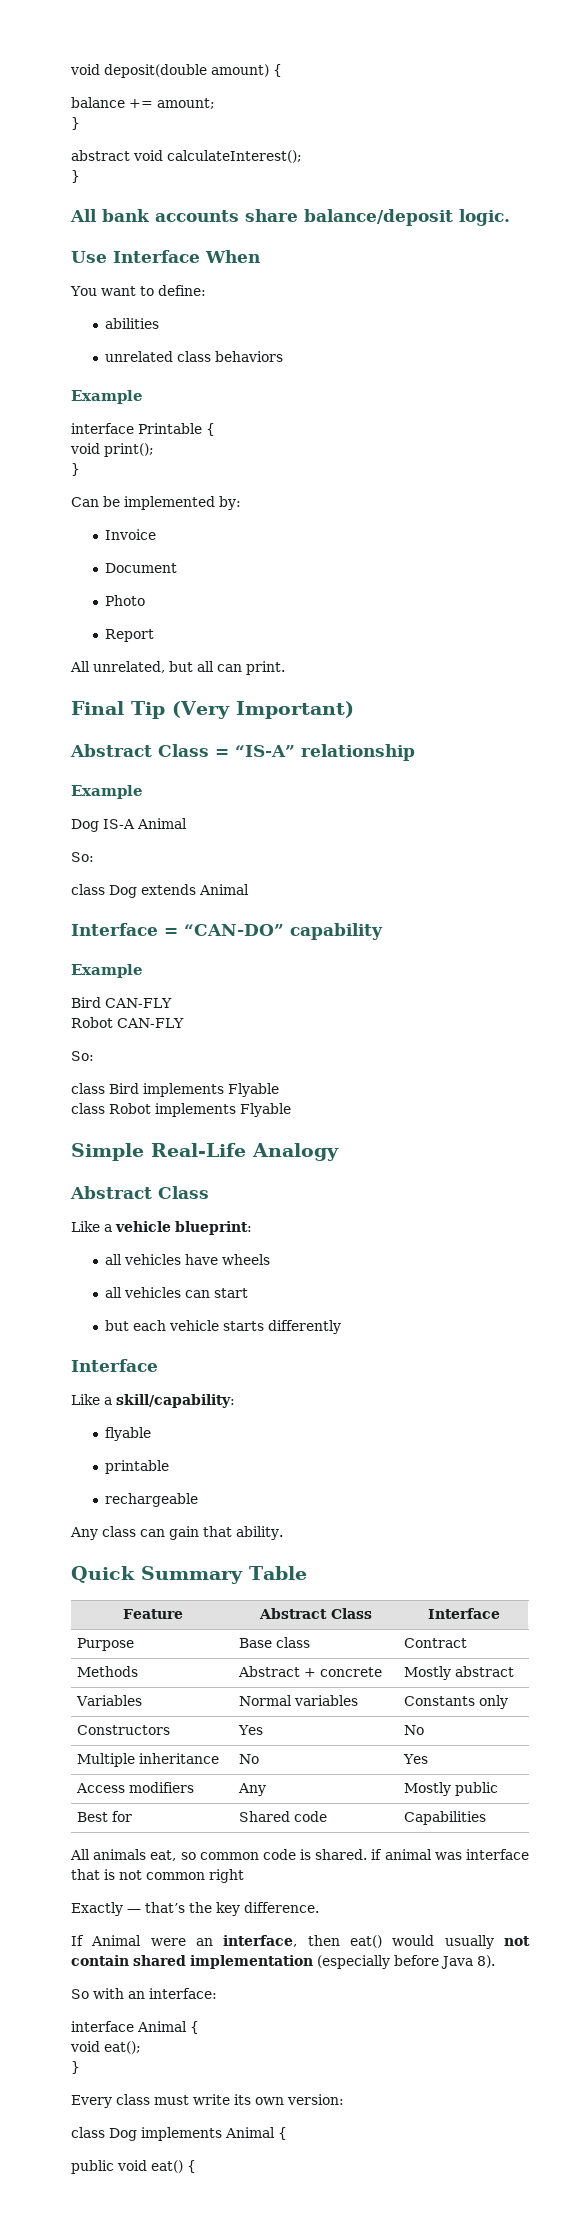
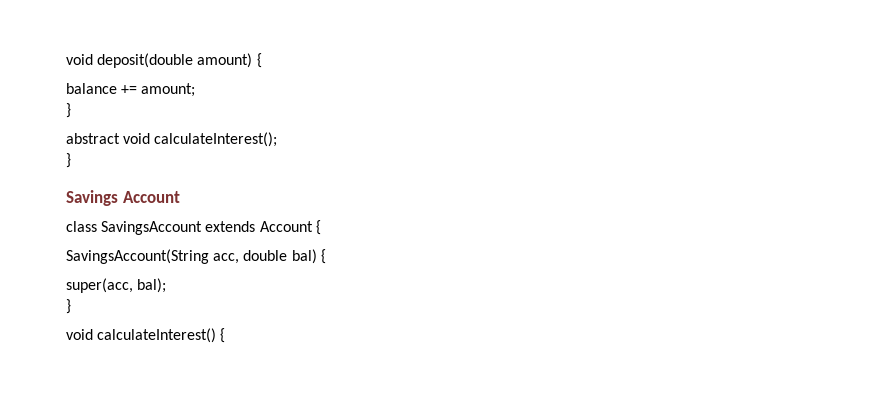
- All bank accounts share balance/deposit logic.
- Use Interface When
- You want to define:
- abilities
- unrelated class behaviors
- Example
- interface Printable {
- void print();
+ Savings Account
+ class SavingsAccount extends Account {
+ SavingsAccount(String acc, double bal) {
+ super(acc, bal);
  }
- Can be implemented by:
- Invoice
- Document
- Photo
- Report
- All unrelated, but all can print.
- Final Tip (Very Important)
- Abstract Class = “IS-A” relationship
- Example
- Dog IS-A Animal
- So:
- class Dog extends Animal
- Interface = “CAN-DO” capability
- Example
- Bird CAN-FLY
- Robot CAN-FLY
- So:
- class Bird implements Flyable
- class Robot implements Flyable
- Simple Real-Life Analogy
- Abstract Class
- Like a vehicle blueprint:
- all vehicles have wheels
- all vehicles can start
- but each vehicle starts differently
- Interface
- Like a skill/capability:
- flyable
- printable
- rechargeable
- Any class can gain that ability.
- Quick Summary Table
- Feature | Abstract Class | Interface
- Purpose | Base class | Contract
- Methods | Abstract + concrete | Mostly abstract
- Variables | Normal variables | Constants only
- Constructors | Yes | No
- Multiple inheritance | No | Yes
- Access modifiers | Any | Mostly public
- Best for | Shared code | Capabilities
- All animals eat, so common code is shared. if animal was interface that is not common right
- Exactly — that’s the key difference.
- If Animal were an interface, then eat() would usually not contain shared implementation (especially before Java 8).
- So with an interface:
- interface Animal {
- void eat();
- }
- Every class must write its own version:
- class Dog implements Animal {
- public void eat() {
+ void calculateInterest() {

